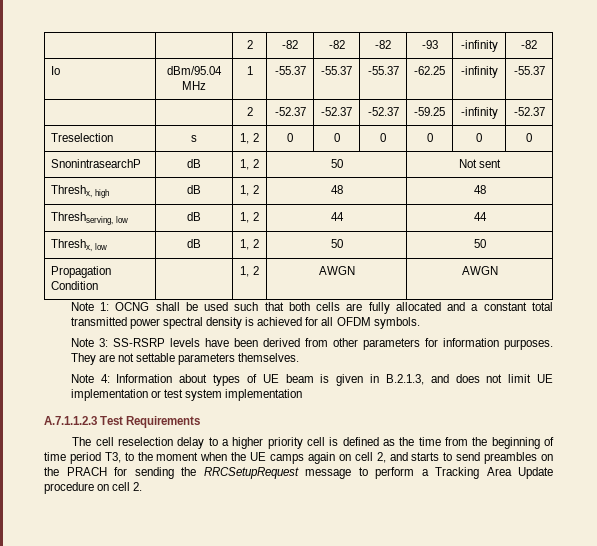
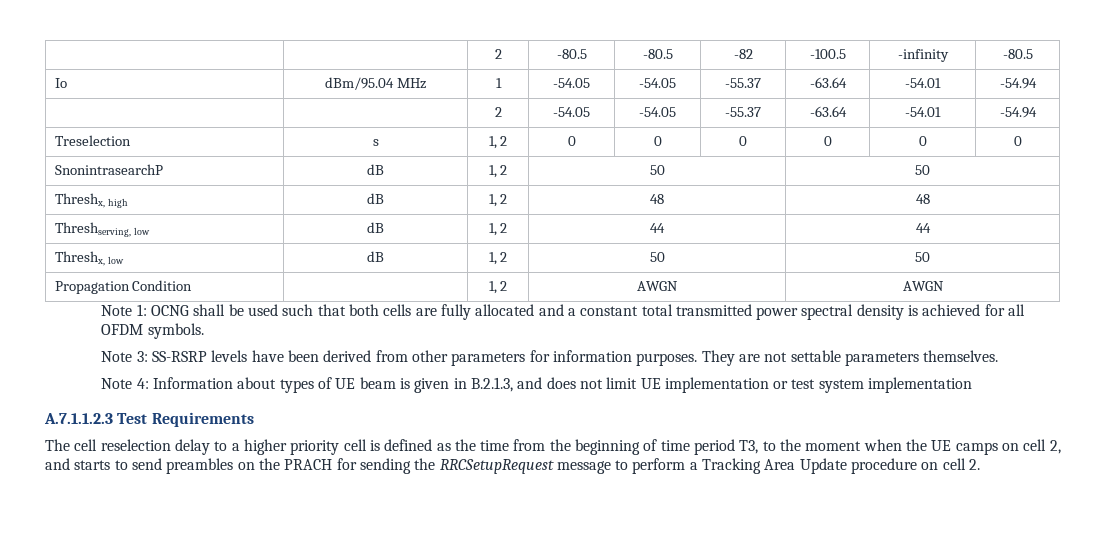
- | | 2 | -82 | -82 | -82 | -93 | -infinity | -82
+ | | 2 | -80.5 | -80.5 | -82 | -100.5 | -infinity | -80.5
- Io | dBm/95.04 MHz | 1 | -55.37 | -55.37 | -55.37 | -62.25 | -infinity | -55.37
- | | 2 | -52.37 | -52.37 | -52.37 | -59.25 | -infinity | -52.37
+ Io | dBm/95.04 MHz | 1 | -54.05 | -54.05 | -55.37 | -63.64 | -54.01 | -54.94
+ | | 2 | -54.05 | -54.05 | -55.37 | -63.64 | -54.01 | -54.94
- SnonintrasearchP | dB | 1, 2 | 50 | Not sent
+ SnonintrasearchP | dB | 1, 2 | 50 | 50
- The cell reselection delay to a higher priority cell is defined as the time from the beginning of time period T3, to the moment when the UE camps again on cell 2, and starts to send preambles on the PRACH for sending the RRCSetupRequest message to perform a Tracking Area Update procedure on cell 2.
+ The cell reselection delay to a higher priority cell is defined as the time from the beginning of time period T3, to the moment when the UE camps on cell 2, and starts to send preambles on the PRACH for sending the RRCSetupRequest message to perform a Tracking Area Update procedure on cell 2.

